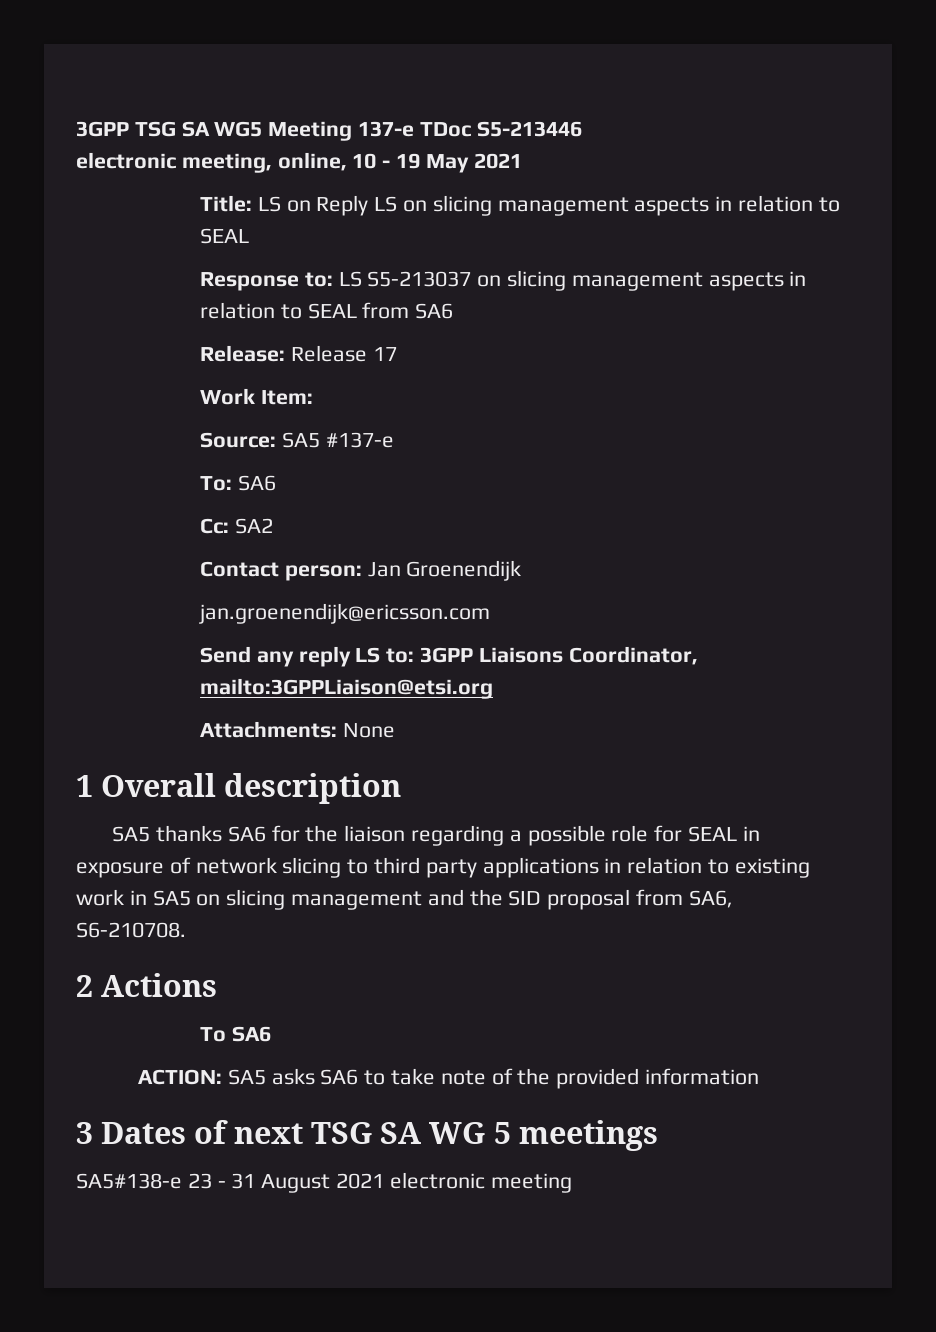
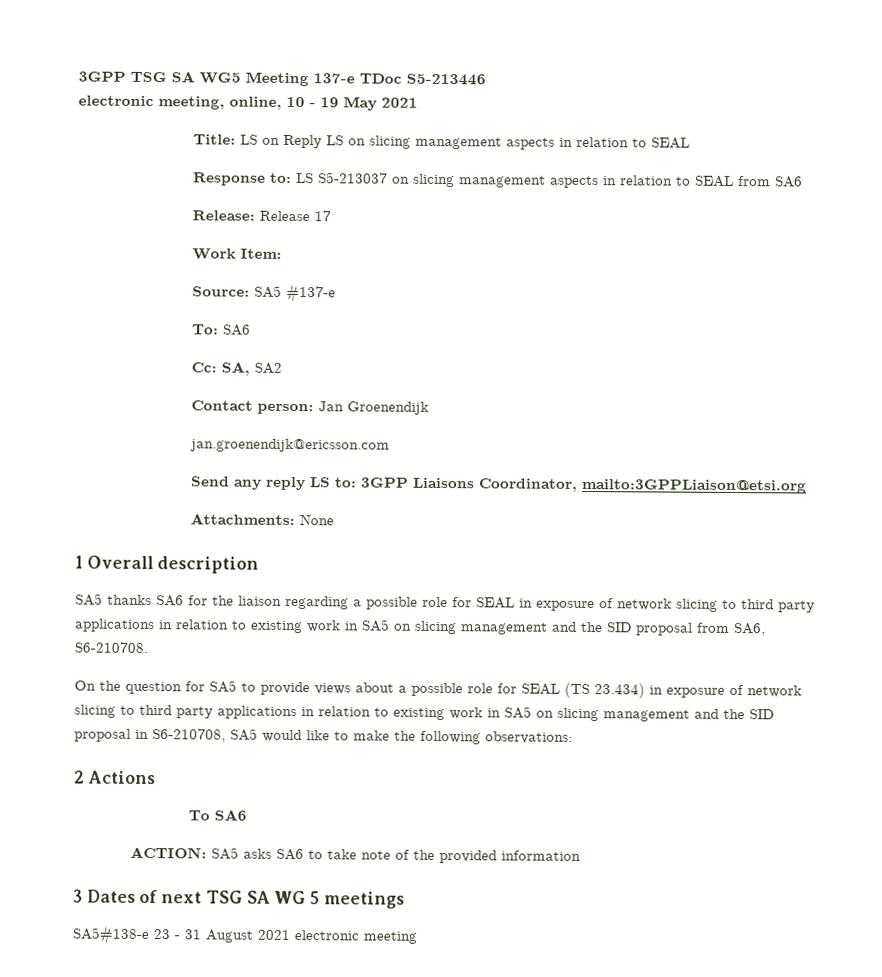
- Cc: SA2
+ Cc: SA, SA2
+ On the question for SA5 to provide views about a possible role for SEAL (TS 23.434) in exposure of network slicing to third party applications in relation to existing work in SA5 on slicing management and the SID proposal in S6-210708, SA5 would like to make the following observations:

